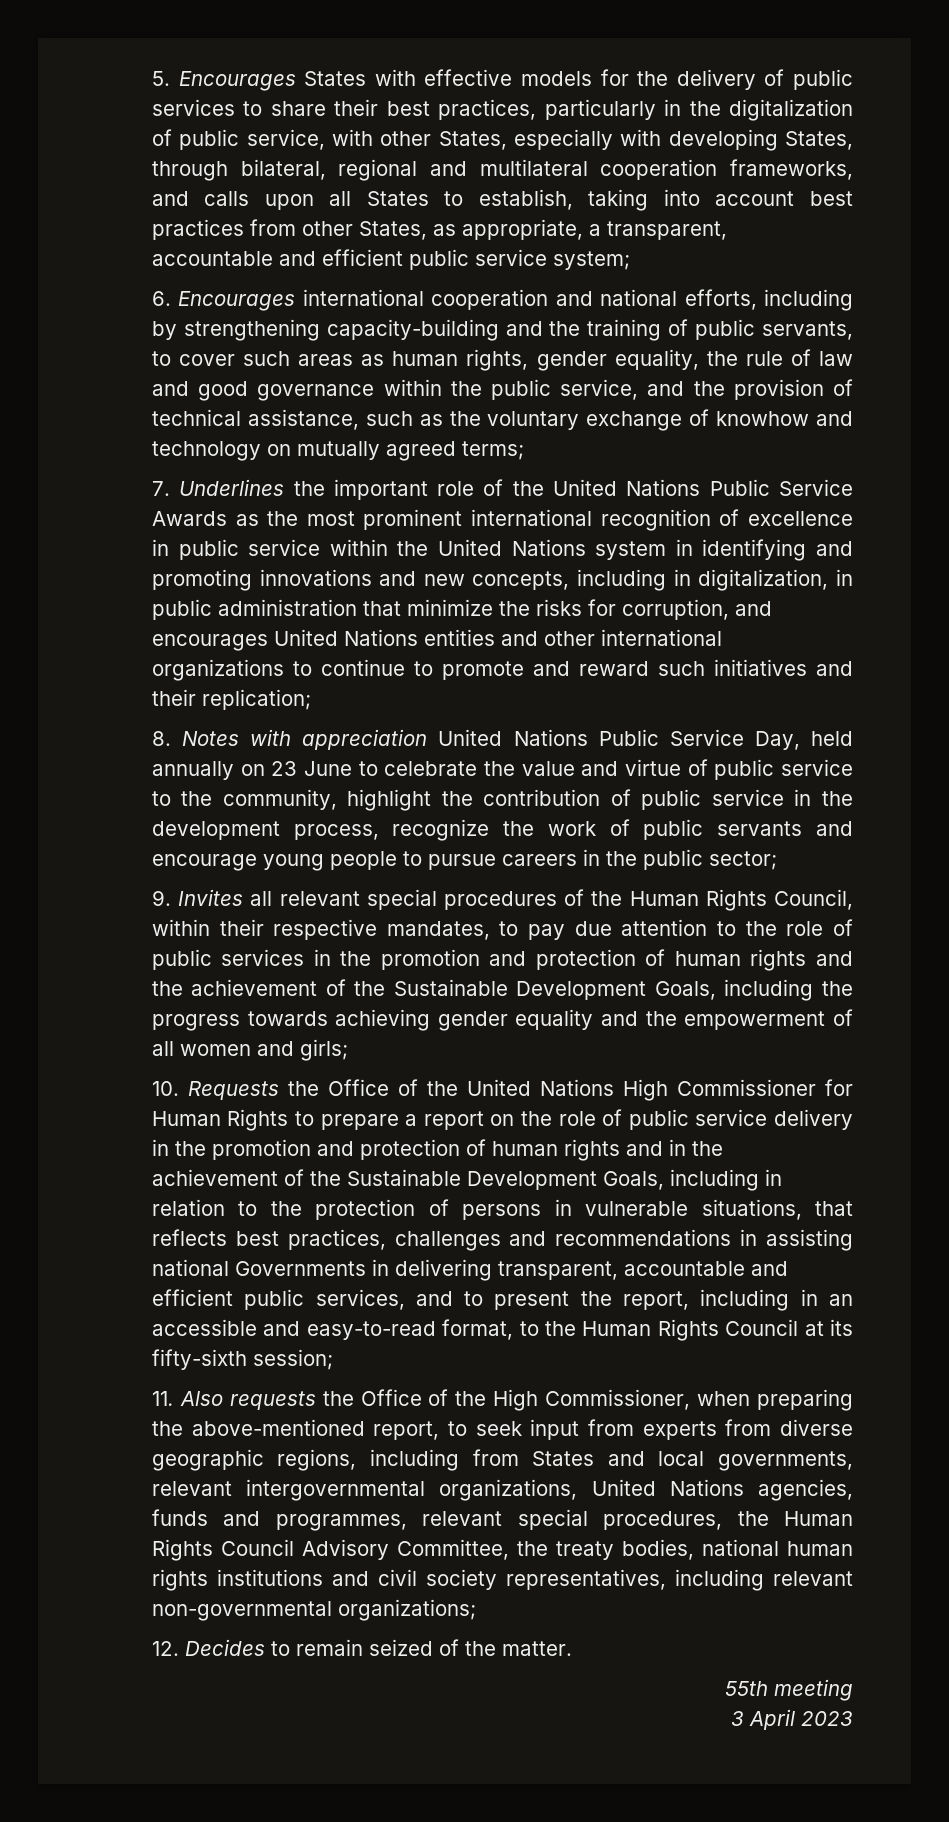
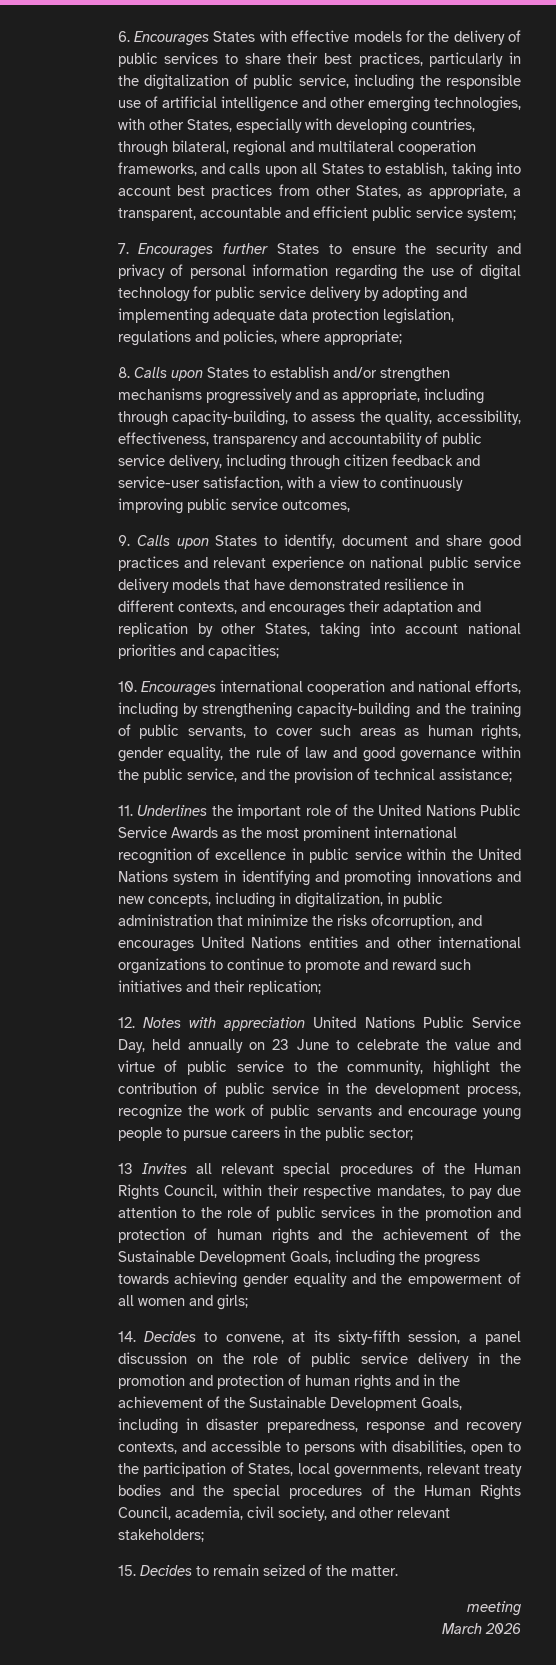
- 5. Encourages States with effective models for the delivery of public services to share their best practices, particularly in the digitalization of public service, with other States, especially with developing States, through bilateral, regional and multilateral cooperation frameworks, and calls upon all States to establish, taking into account best practices from other States, as appropriate, a transparent, accountable and efficient public service system;
+ 6. Encourages States with effective models for the delivery of public services to share their best practices, particularly in the digitalization of public service, including the responsible use of artificial intelligence and other emerging technologies, with other States, especially with developing countries, through bilateral, regional and multilateral cooperation frameworks, and calls upon all States to establish, taking into account best practices from other States, as appropriate, a transparent, accountable and efficient public service system;
- 6. Encourages international cooperation and national efforts, including by strengthening capacity-building and the training of public servants, to cover such areas as human rights, gender equality, the rule of law and good governance within the public service, and the provision of technical assistance, such as the voluntary exchange of knowhow and technology on mutually agreed terms;
- 7. Underlines the important role of the United Nations Public Service Awards as the most prominent international recognition of excellence in public service within the United Nations system in identifying and promoting innovations and new concepts, including in digitalization, in public administration that minimize the risks for corruption, and encourages United Nations entities and other international organizations to continue to promote and reward such initiatives and their replication;
+ 7. Encourages further States to ensure the security and privacy of personal information regarding the use of digital technology for public service delivery by adopting and implementing adequate data protection legislation, regulations and policies, where appropriate;
+ 8. Calls upon States to establish and/or strengthen mechanisms progressively and as appropriate, including through capacity-building, to assess the quality, accessibility, effectiveness, transparency and accountability of public service delivery, including through citizen feedback and service-user satisfaction, with a view to continuously improving public service outcomes,
+ 9. Calls upon States to identify, document and share good practices and relevant experience on national public service delivery models that have demonstrated resilience in different contexts, and encourages their adaptation and replication by other States, taking into account national priorities and capacities;
+ 10. Encourages international cooperation and national efforts, including by strengthening capacity-building and the training of public servants, to cover such areas as human rights, gender equality, the rule of law and good governance within the public service, and the provision of technical assistance;
+ 11. Underlines the important role of the United Nations Public Service Awards as the most prominent international recognition of excellence in public service within the United Nations system in identifying and promoting innovations and new concepts, including in digitalization, in public administration that minimize the risks ofcorruption, and encourages United Nations entities and other international organizations to continue to promote and reward such initiatives and their replication;
- 8. Notes with appreciation United Nations Public Service Day, held annually on 23 June to celebrate the value and virtue of public service to the community, highlight the contribution of public service in the development process, recognize the work of public servants and encourage young people to pursue careers in the public sector;
+ 12. Notes with appreciation United Nations Public Service Day, held annually on 23 June to celebrate the value and virtue of public service to the community, highlight the contribution of public service in the development process, recognize the work of public servants and encourage young people to pursue careers in the public sector;
- 9. Invites all relevant special procedures of the Human Rights Council, within their respective mandates, to pay due attention to the role of public services in the promotion and protection of human rights and the achievement of the Sustainable Development Goals, including the progress towards achieving gender equality and the empowerment of all women and girls;
+ 13 Invites all relevant special procedures of the Human Rights Council, within their respective mandates, to pay due attention to the role of public services in the promotion and protection of human rights and the achievement of the Sustainable Development Goals, including the progress towards achieving gender equality and the empowerment of all women and girls;
- 10. Requests the Office of the United Nations High Commissioner for Human Rights to prepare a report on the role of public service delivery in the promotion and protection of human rights and in the achievement of the Sustainable Development Goals, including in relation to the protection of persons in vulnerable situations, that reflects best practices, challenges and recommendations in assisting national Governments in delivering transparent, accountable and efficient public services, and to present the report, including in an accessible and easy-to-read format, to the Human Rights Council at its fifty-sixth session;
- 11. Also requests the Office of the High Commissioner, when preparing the above-mentioned report, to seek input from experts from diverse geographic regions, including from States and local governments, relevant intergovernmental organizations, United Nations agencies, funds and programmes, relevant special procedures, the Human Rights Council Advisory Committee, the treaty bodies, national human rights institutions and civil society representatives, including relevant non-governmental organizations;
- 12. Decides to remain seized of the matter.
+ 14. Decides to convene, at its sixty-fifth session, a panel discussion on the role of public service delivery in the promotion and protection of human rights and in the achievement of the Sustainable Development Goals, including in disaster preparedness, response and recovery contexts, and accessible to persons with disabilities, open to the participation of States, local governments, relevant treaty bodies and the special procedures of the Human Rights Council, academia, civil society, and other relevant stakeholders;
+ 15. Decides to remain seized of the matter.
- 55th meeting
+ meeting
- 3 April 2023
+ March 2026

